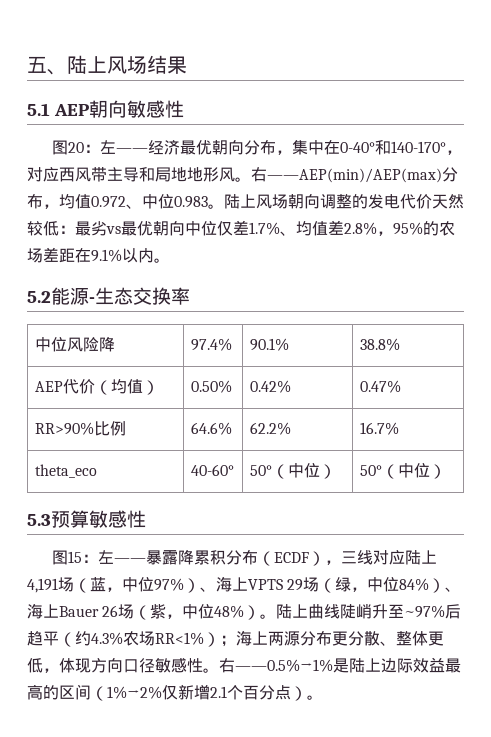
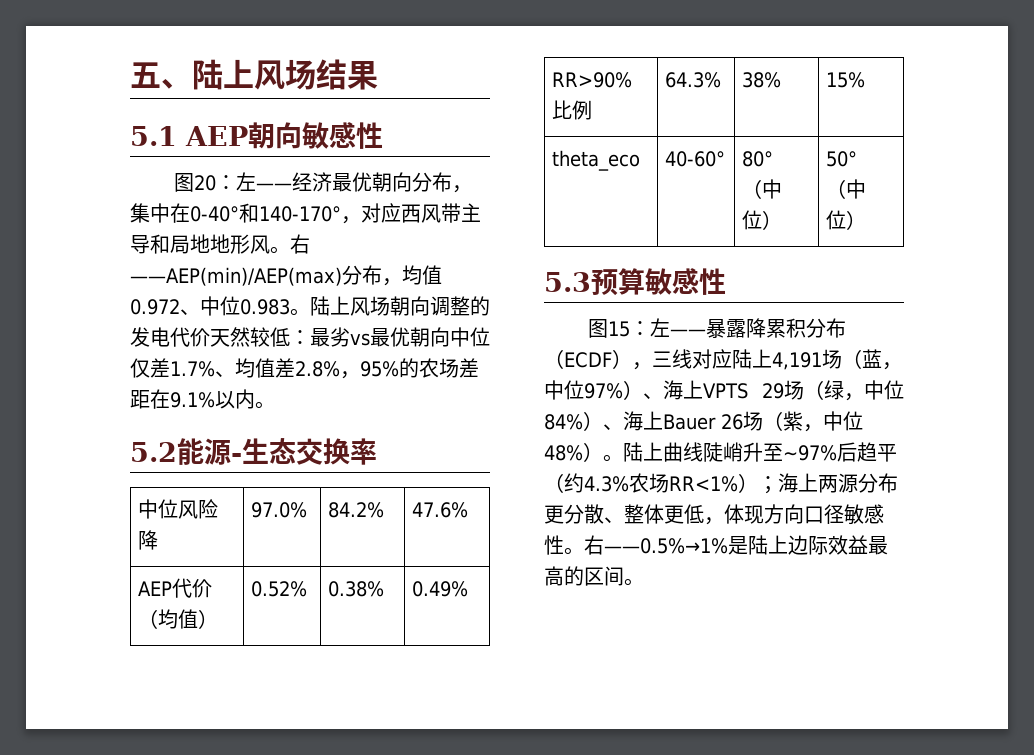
- 中位风险降 | 97.4% | 90.1% | 38.8%
+ 中位风险降 | 97.0% | 84.2% | 47.6%
- AEP代价（均值） | 0.50% | 0.42% | 0.47%
+ AEP代价（均值） | 0.52% | 0.38% | 0.49%
- RR>90%比例 | 64.6% | 62.2% | 16.7%
+ RR>90%比例 | 64.3% | 38% | 15%
- theta_eco | 40-60° | 50°（中位） | 50°（中位）
+ theta_eco | 40-60° | 80°（中位） | 50°（中位）
- 右——0.5%→1%是陆上边际效益最高的区间（1%→2%仅新增2.1个百分点）。
+ 右——0.5%→1%是陆上边际效益最高的区间。

